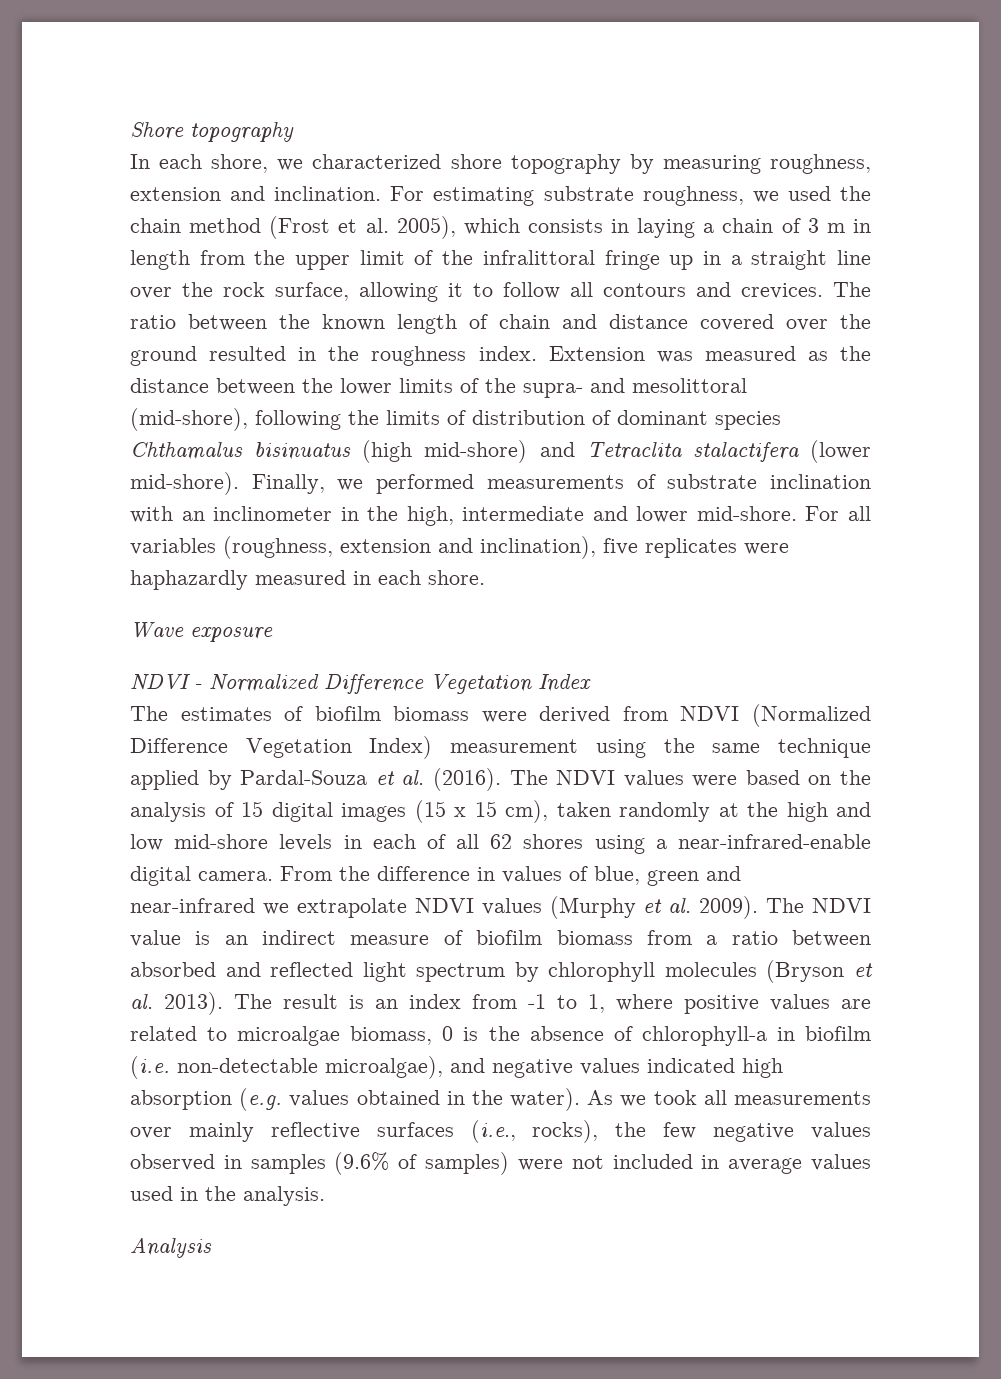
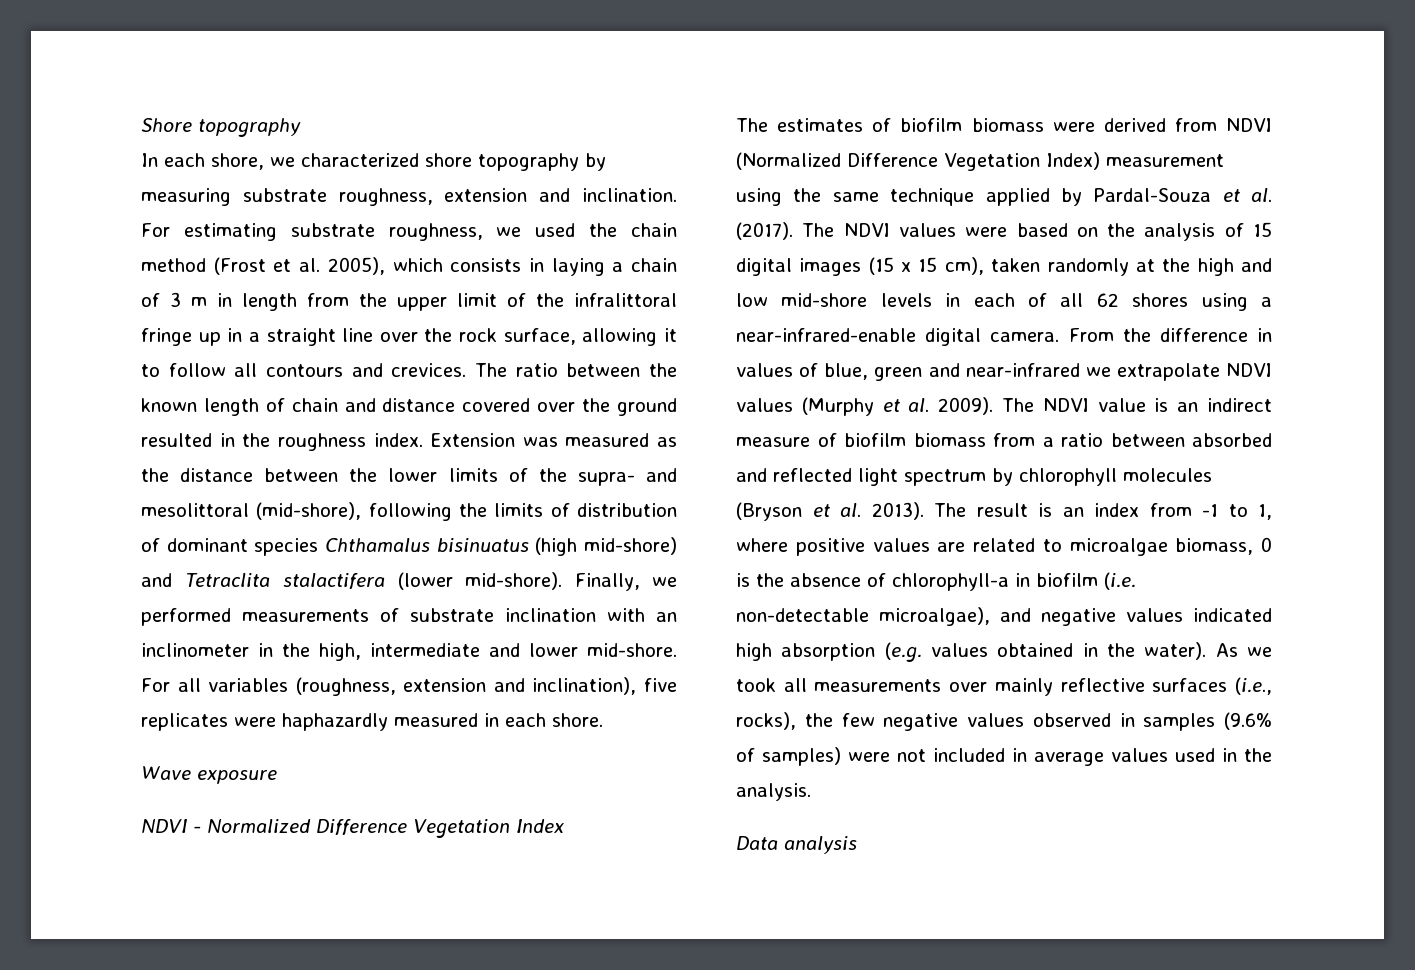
- In each shore, we characterized shore topography by measuring roughness, extension and inclination.
+ In each shore, we characterized shore topography by measuring substrate roughness, extension and inclination.
- The estimates of biofilm biomass were derived from NDVI (Normalized Difference Vegetation Index) measurement using the same technique applied by Pardal-Souza et al. (2016).
+ The estimates of biofilm biomass were derived from NDVI (Normalized Difference Vegetation Index) measurement using the same technique applied by Pardal-Souza et al. (2017).
- Analysis
+ Data analysis

